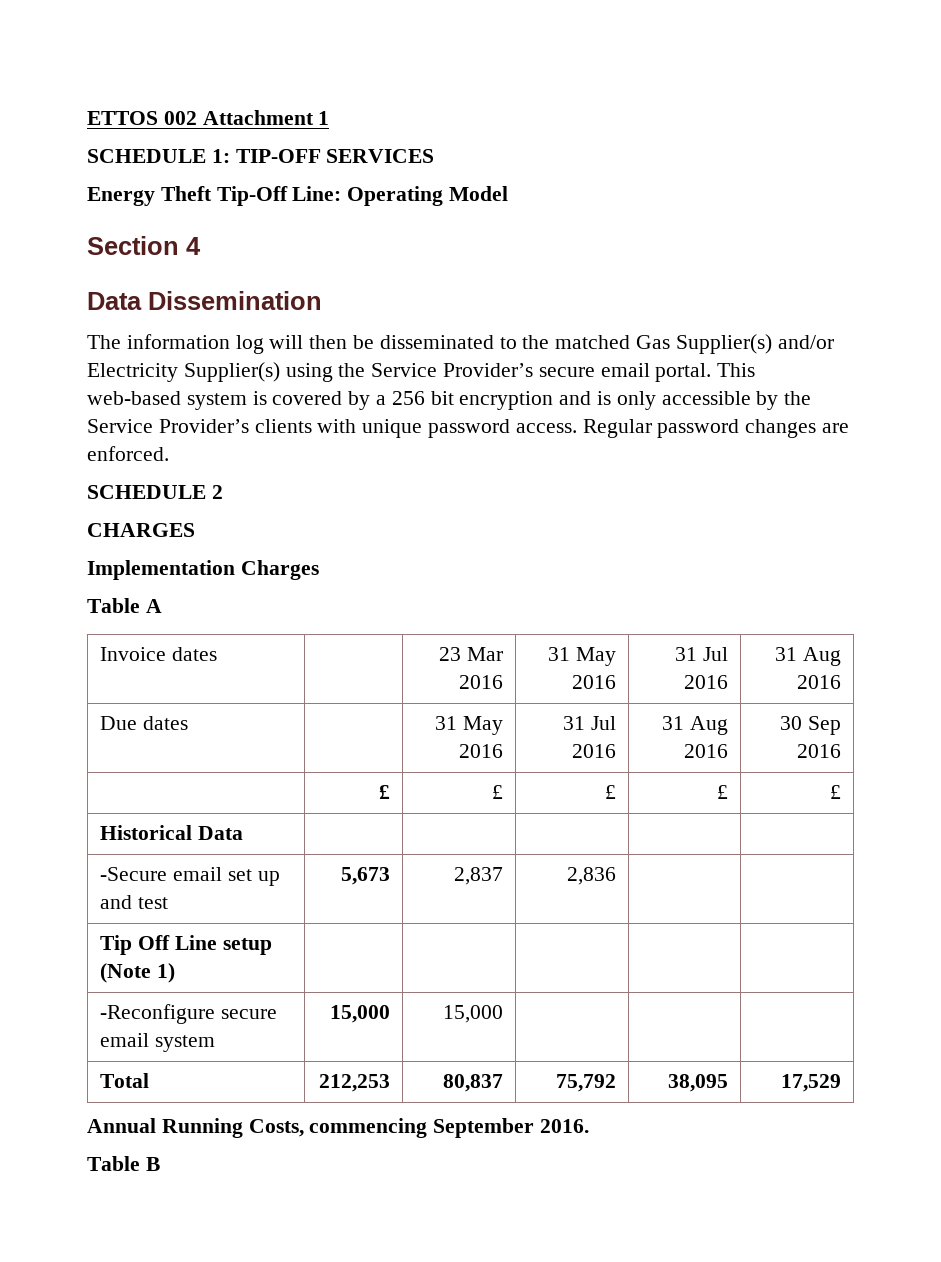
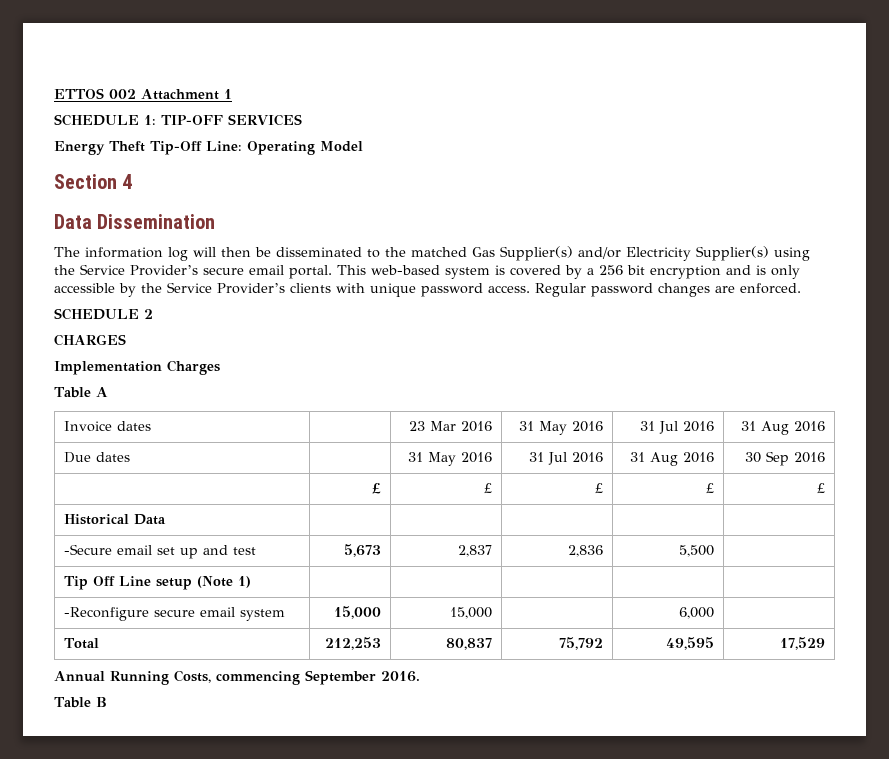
- -Secure email set up and test | 5,673 | 2,837 | 2,836 | |
+ -Secure email set up and test | 5,673 | 2,837 | 2,836 | 5,500 |
- -Reconfigure secure email system | 15,000 | 15,000 | | |
+ -Reconfigure secure email system | 15,000 | 15,000 | | 6,000 |
- Total | 212,253 | 80,837 | 75,792 | 38,095 | 17,529
+ Total | 212,253 | 80,837 | 75,792 | 49,595 | 17,529

